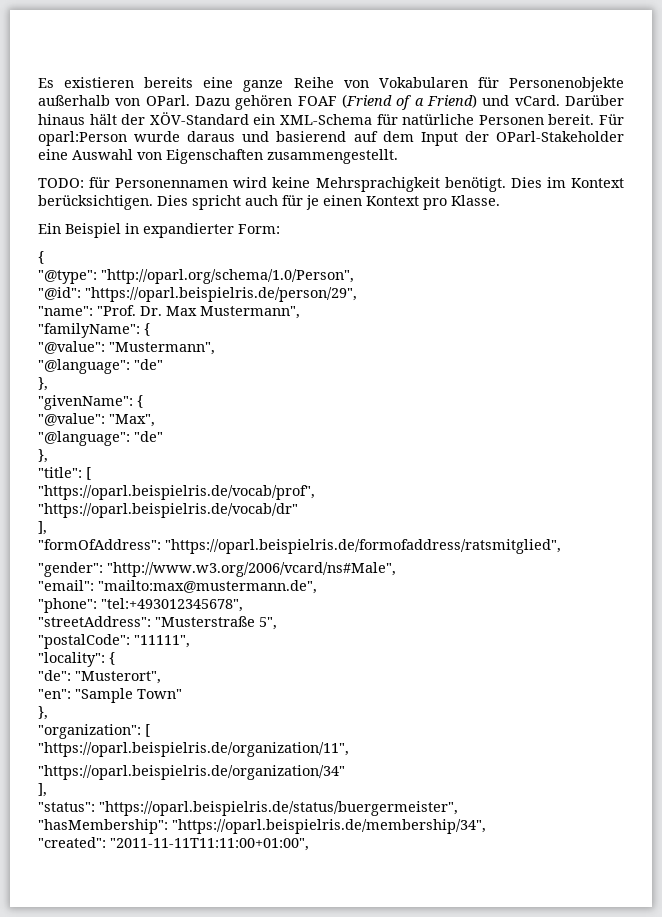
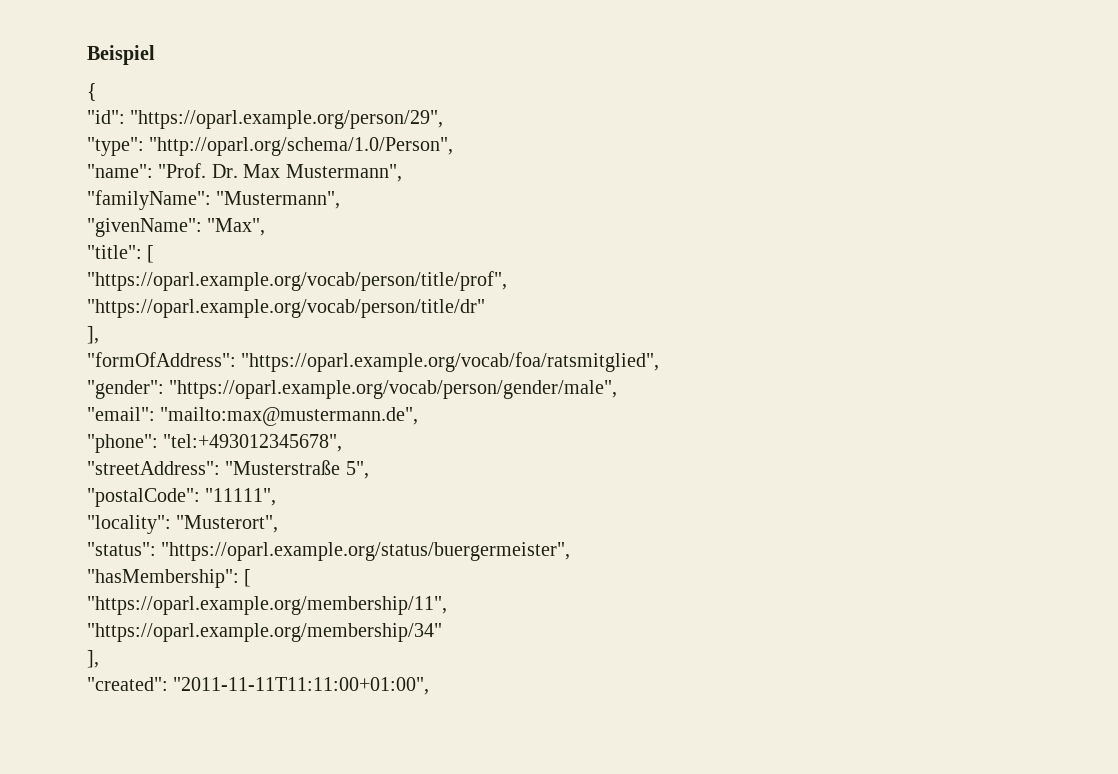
- Es existieren bereits eine ganze Reihe von Vokabularen für Personenobjekte außerhalb von OParl. Dazu gehören FOAF (Friend of a Friend) und vCard. Darüber hinaus hält der XÖV-Standard ein XML-Schema für natürliche Personen bereit. Für oparl:Person wurde daraus und basierend auf dem Input der OParl-Stakeholder eine Auswahl von Eigenschaften zusammengestellt.
- TODO: für Personennamen wird keine Mehrsprachigkeit benötigt. Dies im Kontext berücksichtigen. Dies spricht auch für je einen Kontext pro Klasse.
- Ein Beispiel in expandierter Form:
+ Beispiel
  {
- "@type": "http://oparl.org/schema/1.0/Person",
+ "id": "https://oparl.example.org/person/29",
+ "type": "http://oparl.org/schema/1.0/Person",
- "@id": "https://oparl.beispielris.de/person/29",
- "familyName": {
- "@value": "Mustermann",
- "@language": "de"
- },
+ "familyName": "Mustermann",
- "givenName": {
- "@value": "Max",
- "@language": "de"
- },
+ "givenName": "Max",
- "https://oparl.beispielris.de/vocab/prof",
- "https://oparl.beispielris.de/vocab/dr"
+ "https://oparl.example.org/vocab/person/title/prof",
+ "https://oparl.example.org/vocab/person/title/dr"
- "formOfAddress": "https://oparl.beispielris.de/formofaddress/ratsmitglied",
+ "formOfAddress": "https://oparl.example.org/vocab/foa/ratsmitglied",
- "gender": "http://www.w3.org/2006/vcard/ns#Male",
+ "gender": "https://oparl.example.org/vocab/person/gender/male",
- "locality": {
- "de": "Musterort",
+ "locality": "Musterort",
- "en": "Sample Town"
- },
- "organization": [
- "https://oparl.beispielris.de/organization/11",
- "https://oparl.beispielris.de/organization/34"
+ "status": "https://oparl.example.org/status/buergermeister",
+ "hasMembership": [
+ "https://oparl.example.org/membership/11",
+ "https://oparl.example.org/membership/34"
  ],
- "status": "https://oparl.beispielris.de/status/buergermeister",
- "hasMembership": "https://oparl.beispielris.de/membership/34",

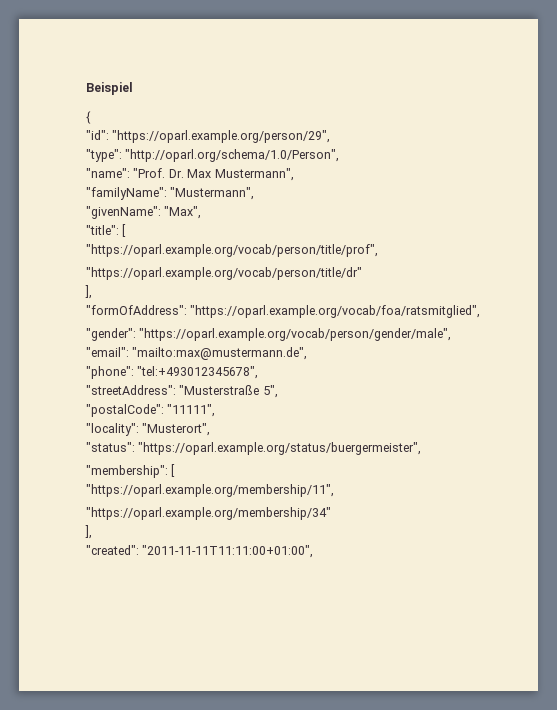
- "hasMembership": [
+ "membership": [

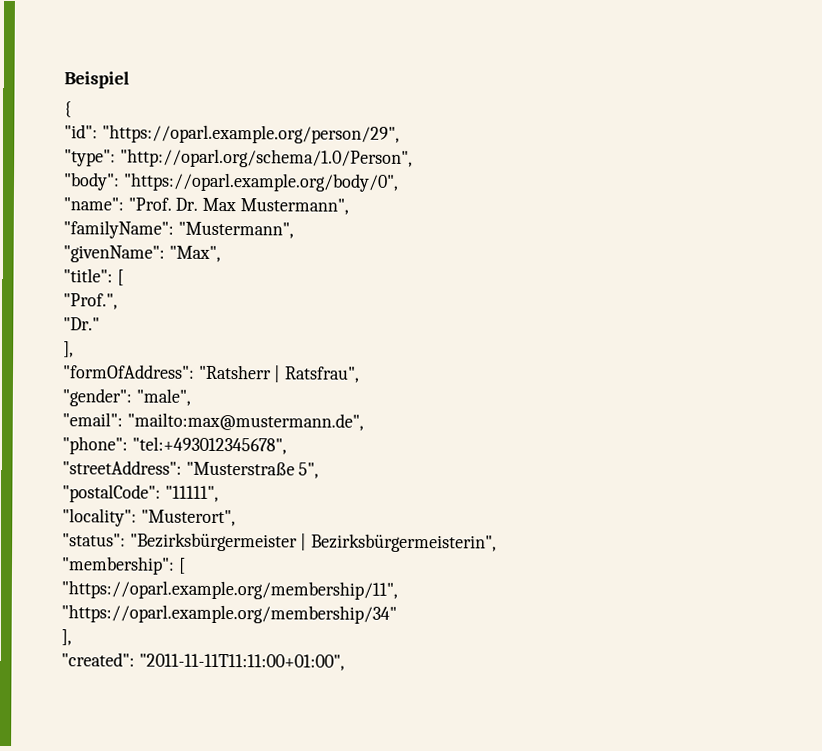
+ "body": "https://oparl.example.org/body/0",
- "https://oparl.example.org/vocab/person/title/prof",
- "https://oparl.example.org/vocab/person/title/dr"
+ "Prof.",
+ "Dr."
- "formOfAddress": "https://oparl.example.org/vocab/foa/ratsmitglied",
+ "formOfAddress": "Ratsherr | Ratsfrau",
- "gender": "https://oparl.example.org/vocab/person/gender/male",
+ "gender": "male",
- "status": "https://oparl.example.org/status/buergermeister",
+ "status": "Bezirksbürgermeister | Bezirksbürgermeisterin",

